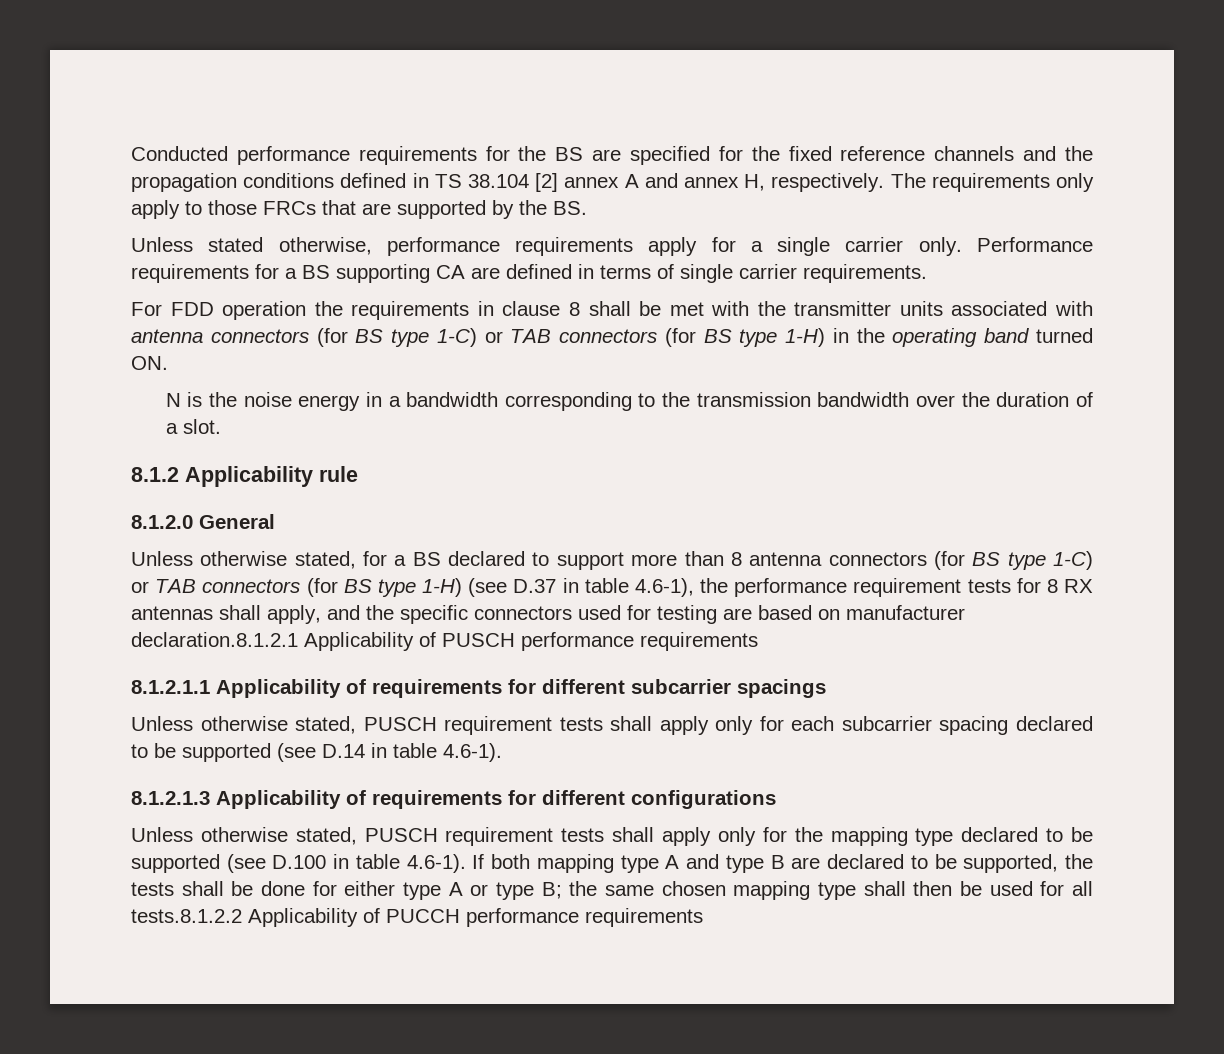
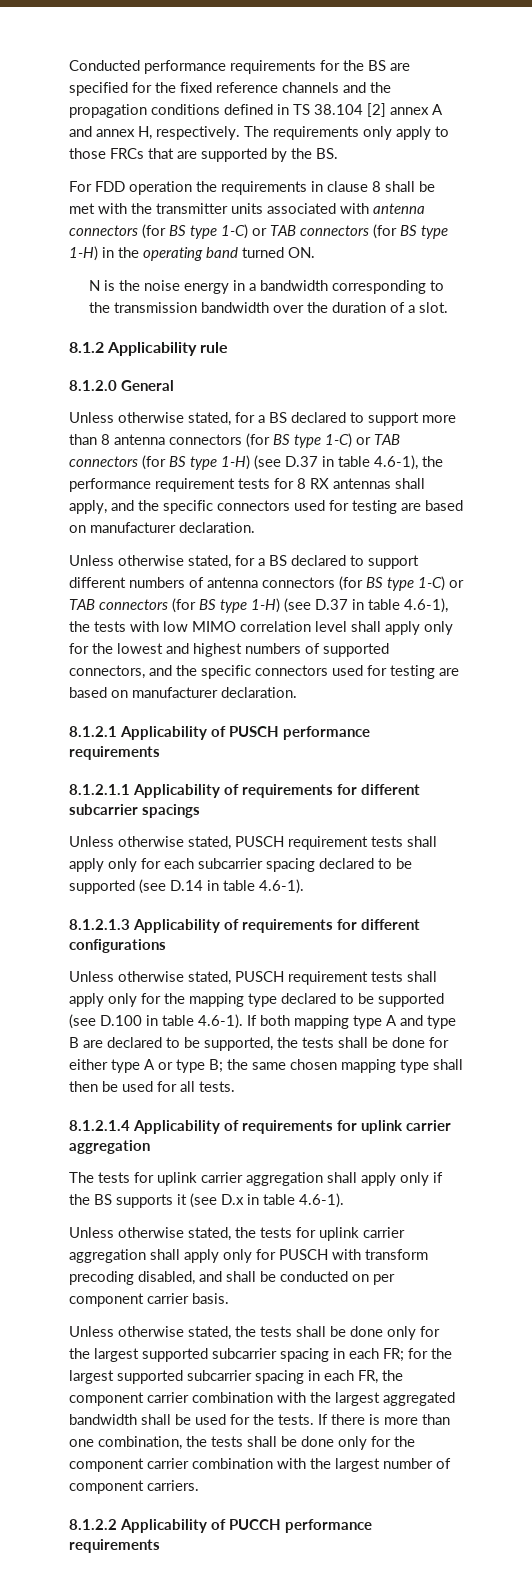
- Unless stated otherwise, performance requirements apply for a single carrier only. Performance requirements for a BS supporting CA are defined in terms of single carrier requirements.
- Unless otherwise stated, for a BS declared to support more than 8 antenna connectors (for BS type 1-C) or TAB connectors (for BS type 1-H) (see D.37 in table 4.6-1), the performance requirement tests for 8 RX antennas shall apply, and the specific connectors used for testing are based on manufacturer declaration.8.1.2.1 Applicability of PUSCH performance requirements
+ Unless otherwise stated, for a BS declared to support more than 8 antenna connectors (for BS type 1-C) or TAB connectors (for BS type 1-H) (see D.37 in table 4.6-1), the performance requirement tests for 8 RX antennas shall apply, and the specific connectors used for testing are based on manufacturer declaration.
+ Unless otherwise stated, for a BS declared to support different numbers of antenna connectors (for BS type 1-C) or TAB connectors (for BS type 1-H) (see D.37 in table 4.6-1), the tests with low MIMO correlation level shall apply only for the lowest and highest numbers of supported connectors, and the specific connectors used for testing are based on manufacturer declaration.
+ 8.1.2.1 Applicability of PUSCH performance requirements
- the same chosen mapping type shall then be used for all tests.8.1.2.2 Applicability of PUCCH performance requirements
+ the same chosen mapping type shall then be used for all tests.
+ 8.1.2.1.4 Applicability of requirements for uplink carrier aggregation
+ The tests for uplink carrier aggregation shall apply only if the BS supports it (see D.x in table 4.6-1).
+ Unless otherwise stated, the tests for uplink carrier aggregation shall apply only for PUSCH with transform precoding disabled, and shall be conducted on per component carrier basis.
+ Unless otherwise stated, the tests shall be done only for the largest supported subcarrier spacing in each FR; for the largest supported subcarrier spacing in each FR, the component carrier combination with the largest aggregated bandwidth shall be used for the tests. If there is more than one combination, the tests shall be done only for the component carrier combination with the largest number of component carriers.
+ 8.1.2.2 Applicability of PUCCH performance requirements

